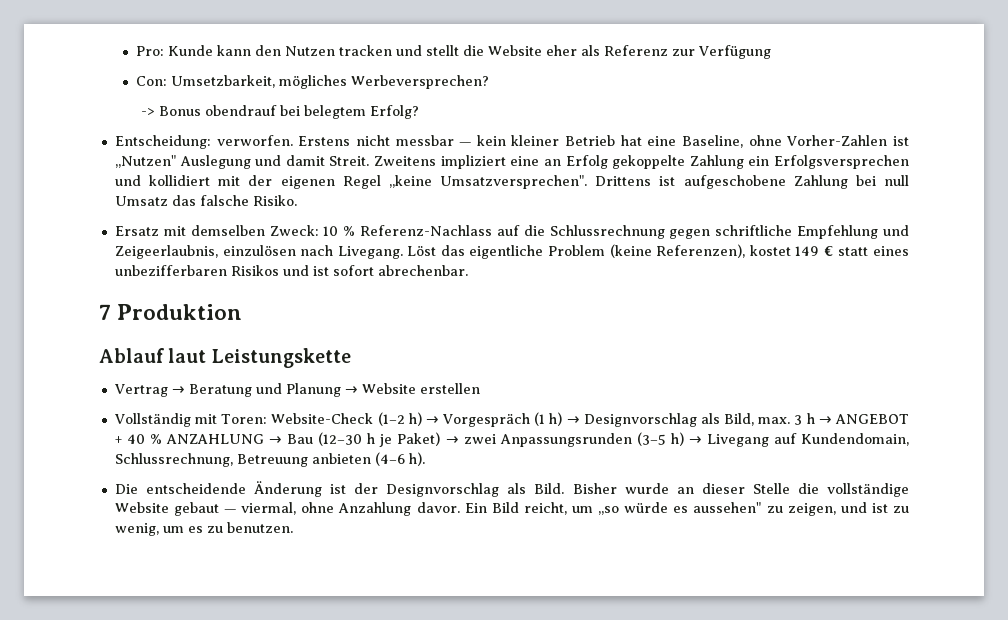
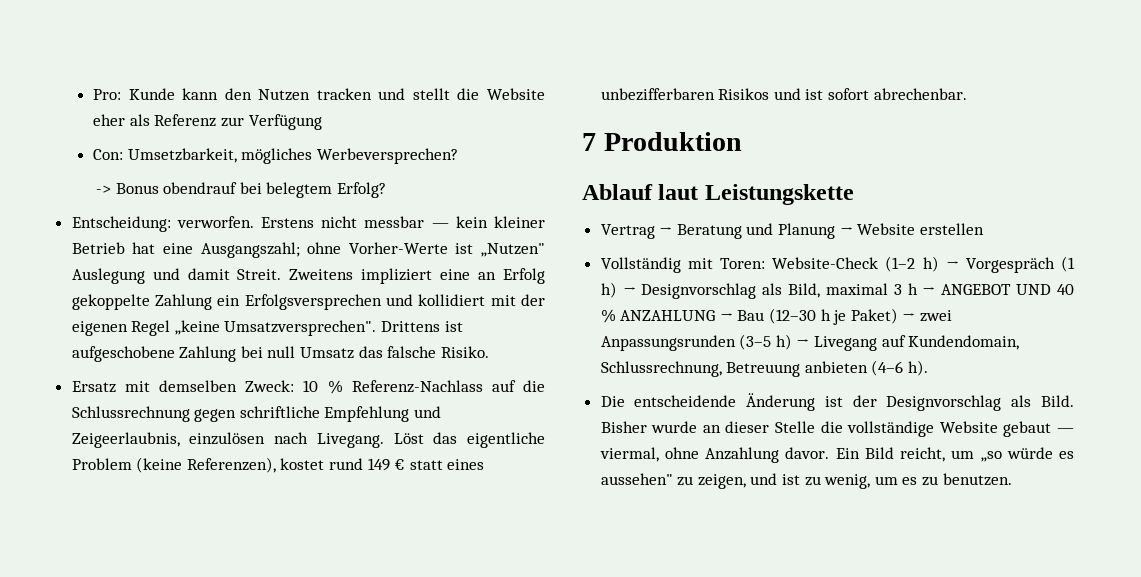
- Erstens nicht messbar — kein kleiner Betrieb hat eine Baseline, ohne Vorher-Zahlen ist „Nutzen" Auslegung und damit Streit.
+ Erstens nicht messbar — kein kleiner Betrieb hat eine Ausgangszahl; ohne Vorher-Werte ist „Nutzen" Auslegung und damit Streit.
- Löst das eigentliche Problem (keine Referenzen), kostet 149 € statt eines unbezifferbaren Risikos und ist sofort abrechenbar.
+ Löst das eigentliche Problem (keine Referenzen), kostet rund 149 € statt eines unbezifferbaren Risikos und ist sofort abrechenbar.
- Vollständig mit Toren: Website-Check (1–2 h) → Vorgespräch (1 h) → Designvorschlag als Bild, max. 3 h → ANGEBOT + 40 % ANZAHLUNG → Bau (12–30 h je Paket) → zwei Anpassungsrunden (3–5 h) → Livegang auf Kundendomain, Schlussrechnung, Betreuung anbieten (4–6 h).
+ Vollständig mit Toren: Website-Check (1–2 h) → Vorgespräch (1 h) → Designvorschlag als Bild, maximal 3 h → ANGEBOT UND 40 % ANZAHLUNG → Bau (12–30 h je Paket) → zwei Anpassungsrunden (3–5 h) → Livegang auf Kundendomain, Schlussrechnung, Betreuung anbieten (4–6 h).

